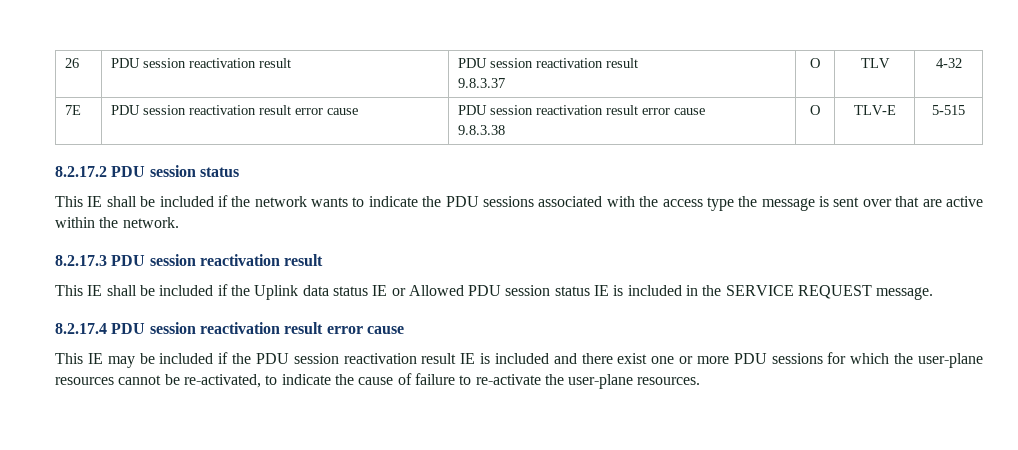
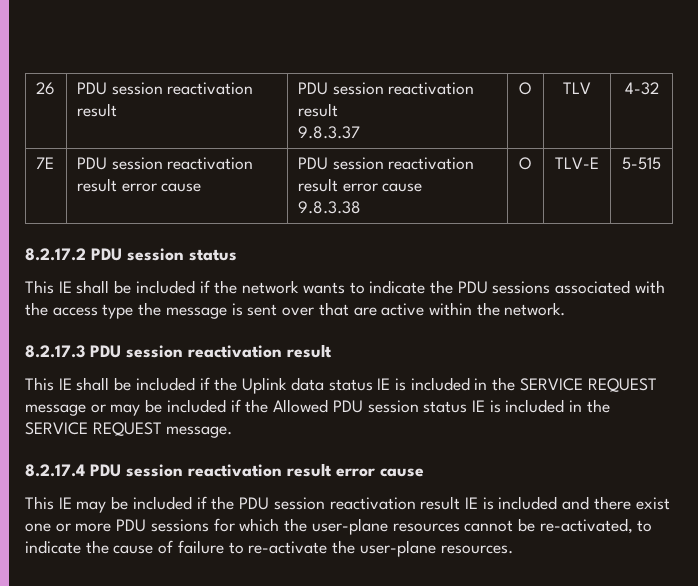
- This IE shall be included if the Uplink data status IE or Allowed PDU session status IE is included in the SERVICE REQUEST message.
+ This IE shall be included if the Uplink data status IE is included in the SERVICE REQUEST message or may be included if the Allowed PDU session status IE is included in the SERVICE REQUEST message.

